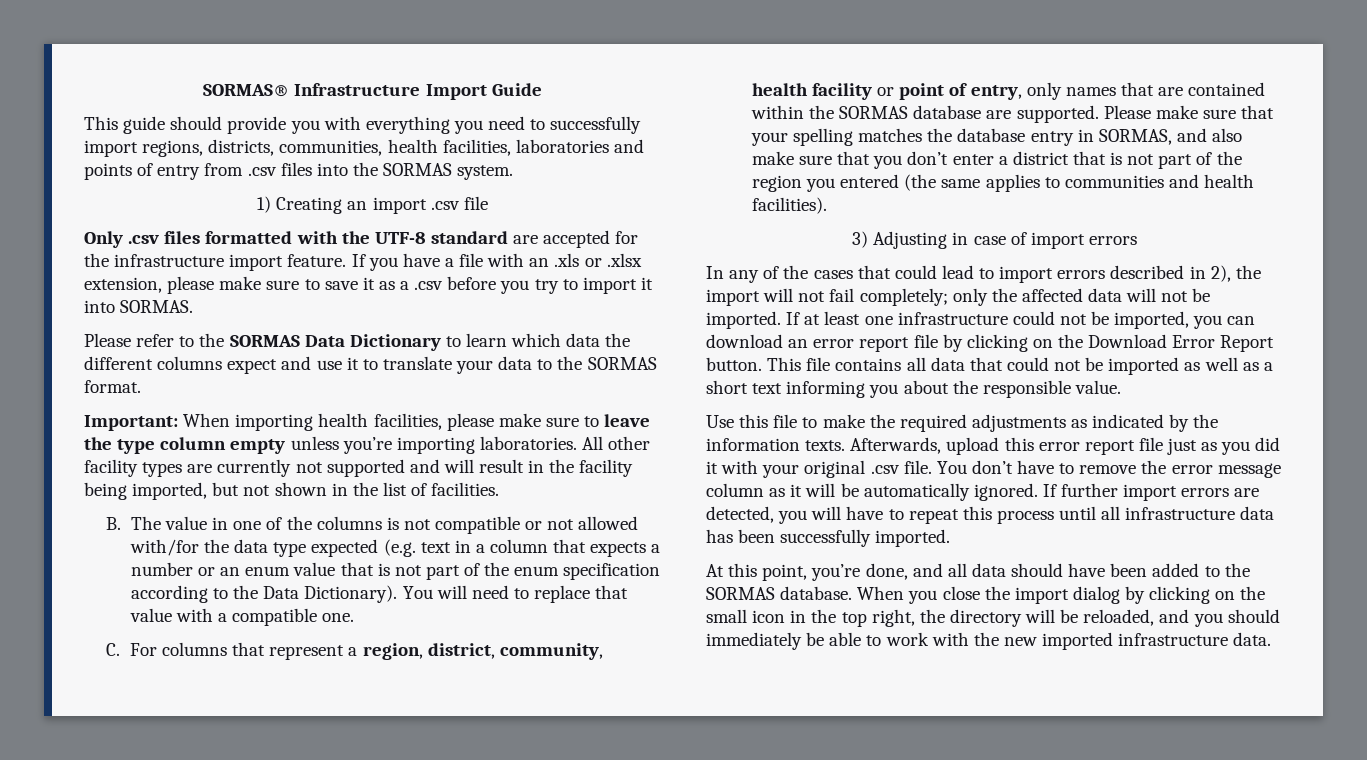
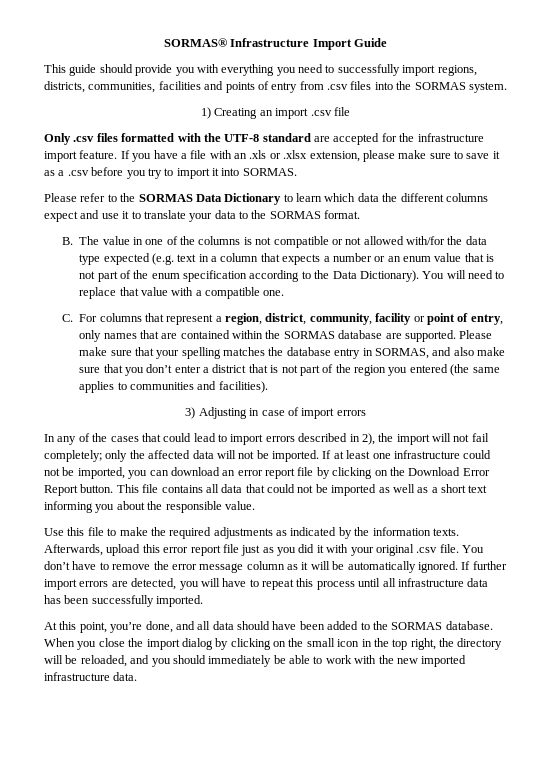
- This guide should provide you with everything you need to successfully import regions, districts, communities, health facilities, laboratories and points of entry from .csv files into the SORMAS system.
+ This guide should provide you with everything you need to successfully import regions, districts, communities, facilities and points of entry from .csv files into the SORMAS system.
- Important: When importing health facilities, please make sure to leave the type column empty unless you’re importing laboratories. All other facility types are currently not supported and will result in the facility being imported, but not shown in the list of facilities.
- C. For columns that represent a region, district, community, health facility or point of entry, only names that are contained within the SORMAS database are supported.
+ C. For columns that represent a region, district, community, facility or point of entry, only names that are contained within the SORMAS database are supported.
- Please make sure that your spelling matches the database entry in SORMAS, and also make sure that you don’t enter a district that is not part of the region you entered (the same applies to communities and health facilities).
+ Please make sure that your spelling matches the database entry in SORMAS, and also make sure that you don’t enter a district that is not part of the region you entered (the same applies to communities and facilities).

